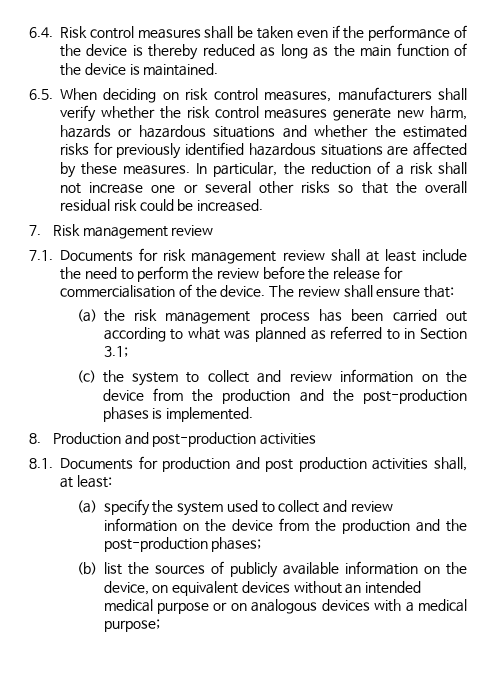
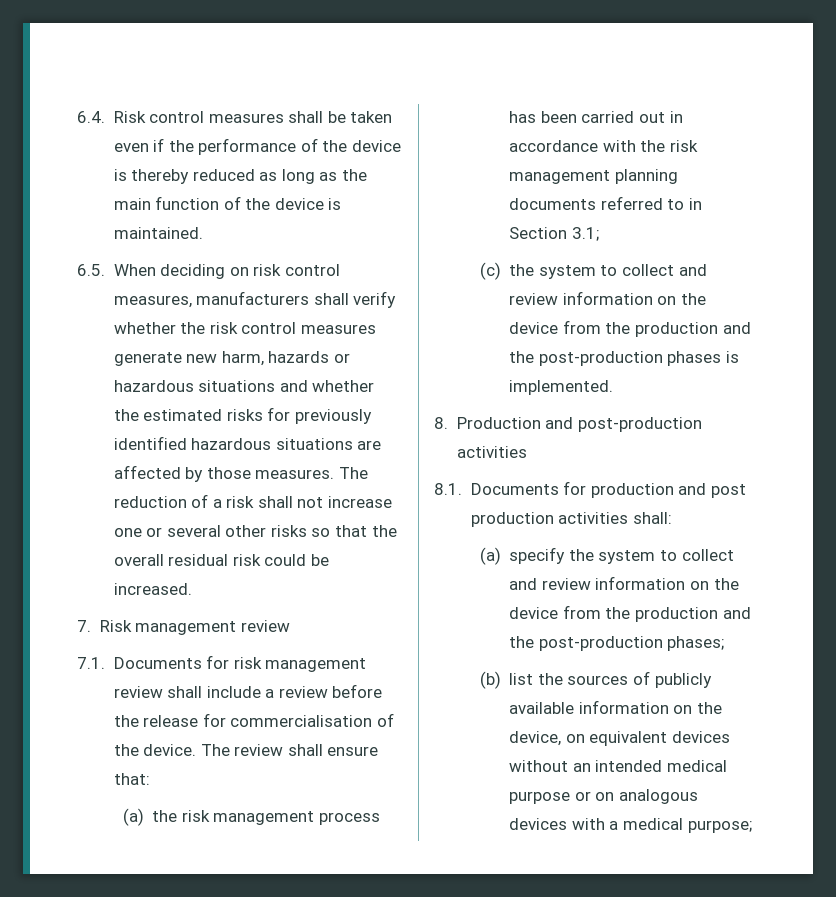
- 6.5. When deciding on risk control measures, manufacturers shall verify whether the risk control measures generate new harm, hazards or hazardous situations and whether the estimated risks for previously identified hazardous situations are affected by these measures. In particular, the reduction of a risk shall not increase one or several other risks so that the overall residual risk could be increased.
+ 6.5. When deciding on risk control measures, manufacturers shall verify whether the risk control measures generate new harm, hazards or hazardous situations and whether the estimated risks for previously identified hazardous situations are affected by those measures. The reduction of a risk shall not increase one or several other risks so that the overall residual risk could be increased.
- 7.1. Documents for risk management review shall at least include the need to perform the review before the release for commercialisation of the device.
+ 7.1. Documents for risk management review shall include a review before the release for commercialisation of the device.
- (a) the risk management process has been carried out according to what was planned as referred to in Section 3.1;
+ (a) the risk management process has been carried out in accordance with the risk management planning documents referred to in Section 3.1;
- 8.1. Documents for production and post production activities shall, at least:
+ 8.1. Documents for production and post production activities shall:
- (a) specify the system used to collect and review information on the device from the production and the post-production phases;
+ (a) specify the system to collect and review information on the device from the production and the post-production phases;

